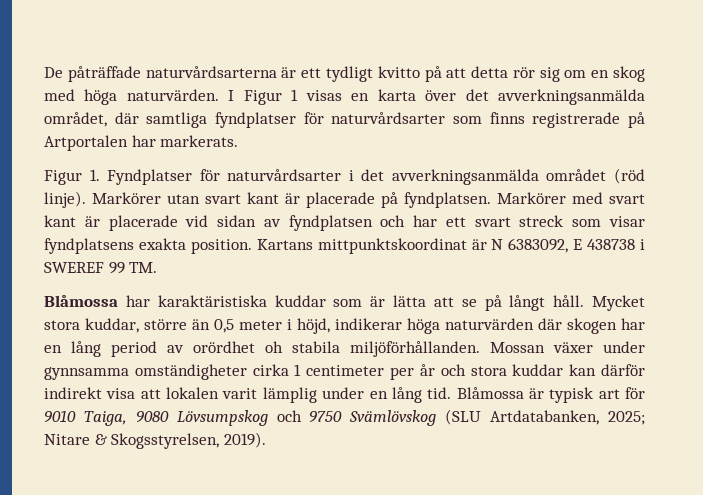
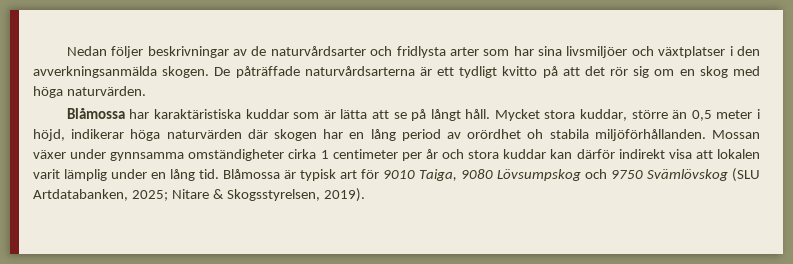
+ Nedan följer beskrivningar av de naturvårdsarter och fridlysta arter som har sina livsmiljöer och växtplatser i den avverkningsanmälda skogen.
- De påträffade naturvårdsarterna är ett tydligt kvitto på att detta rör sig om en skog med höga naturvärden. I Figur 1 visas en karta över det avverkningsanmälda området, där samtliga fyndplatser för naturvårdsarter som finns registrerade på Artportalen har markerats.
- Figur 1. Fyndplatser för naturvårdsarter i det avverkningsanmälda området (röd linje). Markörer utan svart kant är placerade på fyndplatsen. Markörer med svart kant är placerade vid sidan av fyndplatsen och har ett svart streck som visar fyndplatsens exakta position. Kartans mittpunktskoordinat är N 6383092, E 438738 i SWEREF 99 TM.
+ De påträffade naturvårdsarterna är ett tydligt kvitto på att det rör sig om en skog med höga naturvärden.

